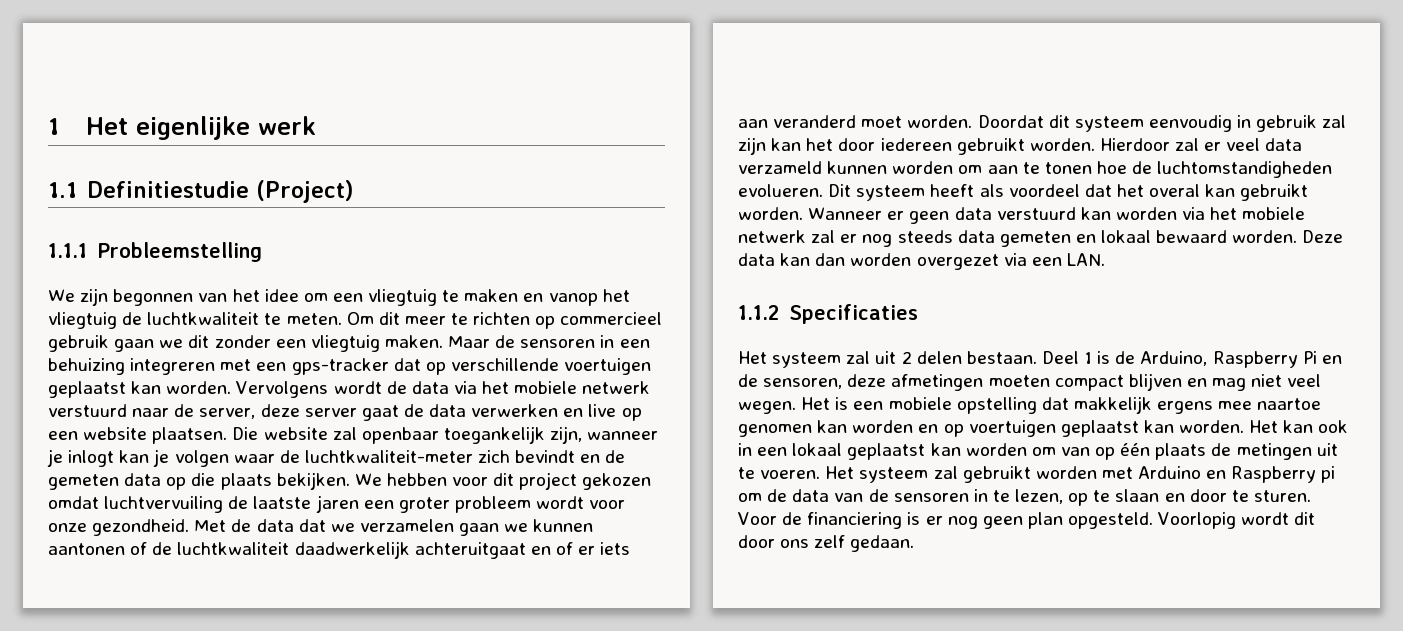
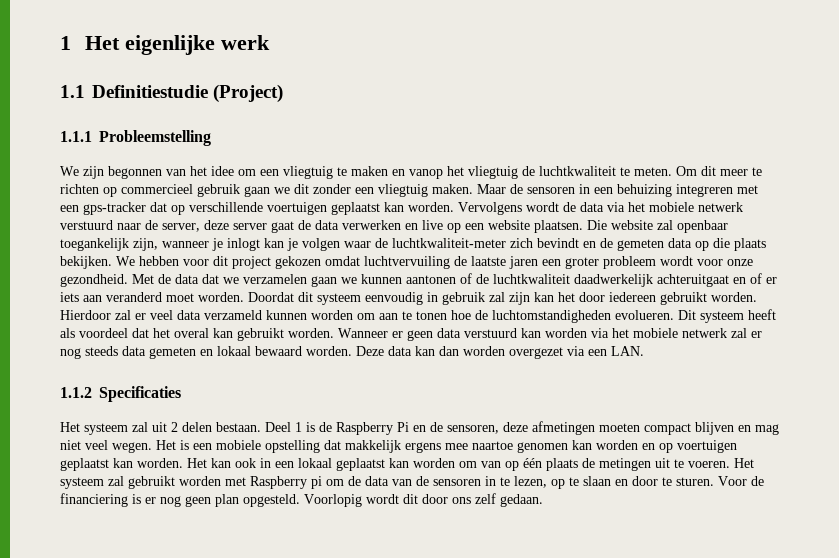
- Deel 1 is de Arduino, Raspberry Pi en de sensoren, deze afmetingen moeten compact blijven en mag niet veel wegen.
+ Deel 1 is de Raspberry Pi en de sensoren, deze afmetingen moeten compact blijven en mag niet veel wegen.
- Het systeem zal gebruikt worden met Arduino en Raspberry pi om de data van de sensoren in te lezen, op te slaan en door te sturen.
+ Het systeem zal gebruikt worden met Raspberry pi om de data van de sensoren in te lezen, op te slaan en door te sturen.

